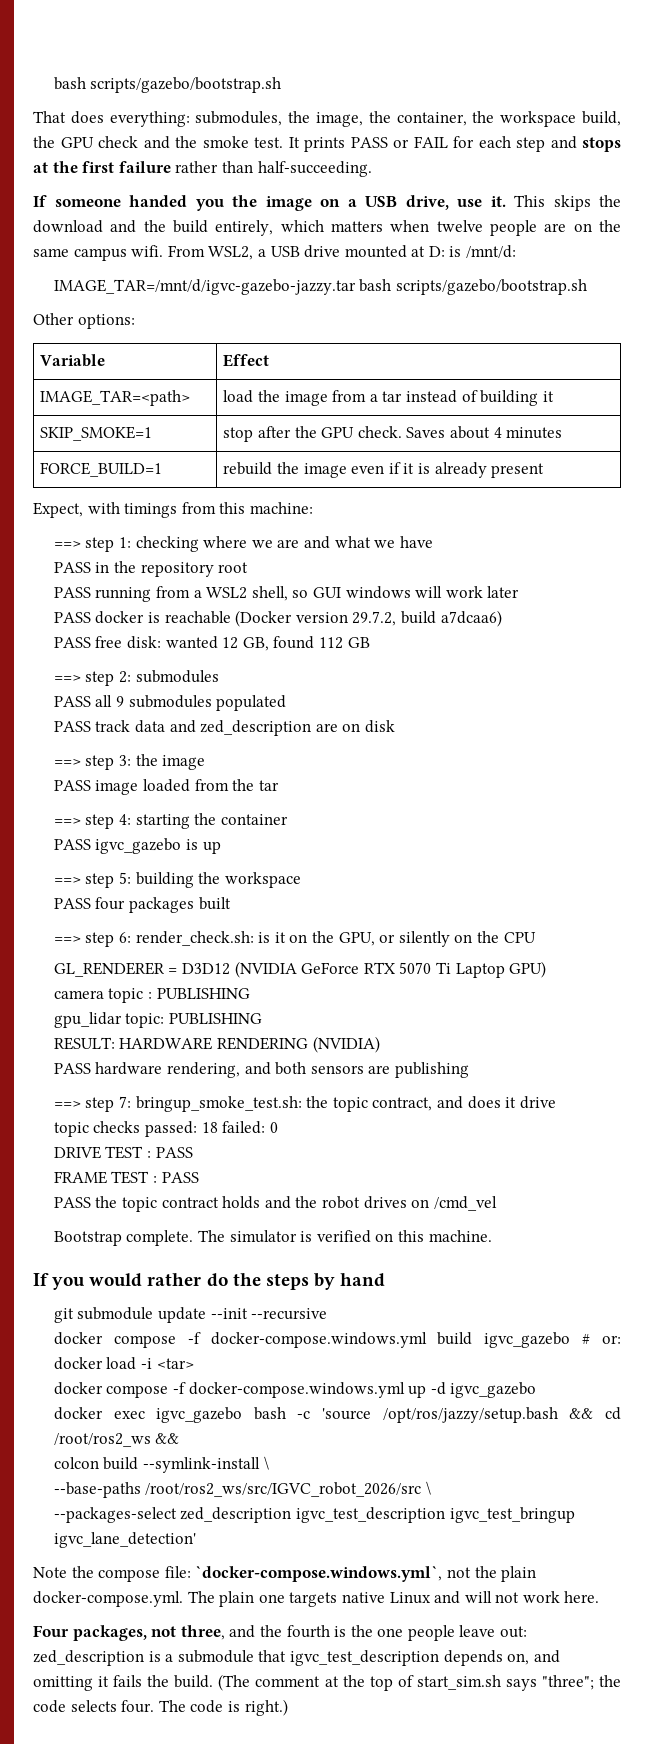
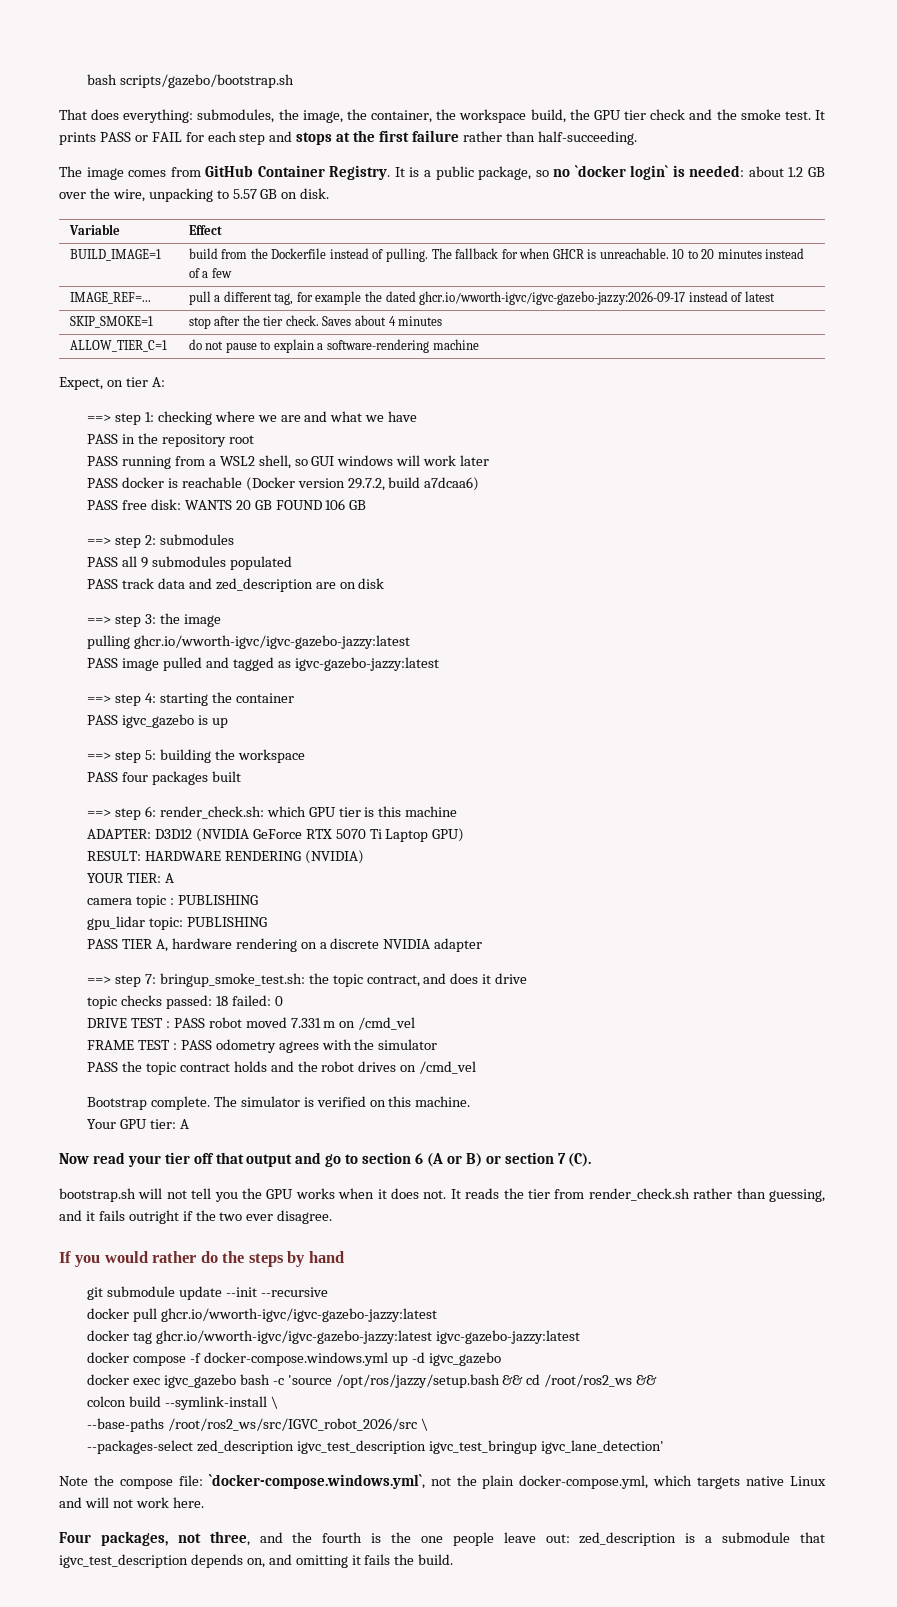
- That does everything: submodules, the image, the container, the workspace build, the GPU check and the smoke test.
+ That does everything: submodules, the image, the container, the workspace build, the GPU tier check and the smoke test.
- If someone handed you the image on a USB drive, use it. This skips the download and the build entirely, which matters when twelve people are on the same campus wifi. From WSL2, a USB drive mounted at D: is /mnt/d:
- IMAGE_TAR=/mnt/d/igvc-gazebo-jazzy.tar bash scripts/gazebo/bootstrap.sh
- Other options:
+ The image comes from GitHub Container Registry. It is a public package, so no `docker login` is needed: about 1.2 GB over the wire, unpacking to 5.57 GB on disk.
  Variable | Effect
- IMAGE_TAR=<path> | load the image from a tar instead of building it
+ BUILD_IMAGE=1 | build from the Dockerfile instead of pulling. The fallback for when GHCR is unreachable. 10 to 20 minutes instead of a few
+ IMAGE_REF=... | pull a different tag, for example the dated ghcr.io/wworth-igvc/igvc-gazebo-jazzy:2026-09-17 instead of latest
- SKIP_SMOKE=1 | stop after the GPU check. Saves about 4 minutes
+ SKIP_SMOKE=1 | stop after the tier check. Saves about 4 minutes
- FORCE_BUILD=1 | rebuild the image even if it is already present
- Expect, with timings from this machine:
+ ALLOW_TIER_C=1 | do not pause to explain a software-rendering machine
+ Expect, on tier A:
- PASS free disk: wanted 12 GB, found 112 GB
+ PASS free disk: WANTS 20 GB FOUND 106 GB
+ pulling ghcr.io/wworth-igvc/igvc-gazebo-jazzy:latest
- PASS image loaded from the tar
+ PASS image pulled and tagged as igvc-gazebo-jazzy:latest
- ==> step 6: render_check.sh: is it on the GPU, or silently on the CPU
- GL_RENDERER = D3D12 (NVIDIA GeForce RTX 5070 Ti Laptop GPU)
+ ==> step 6: render_check.sh: which GPU tier is this machine
+ ADAPTER: D3D12 (NVIDIA GeForce RTX 5070 Ti Laptop GPU)
+ RESULT: HARDWARE RENDERING (NVIDIA)
+ YOUR TIER: A
- RESULT: HARDWARE RENDERING (NVIDIA)
- PASS hardware rendering, and both sensors are publishing
+ PASS TIER A, hardware rendering on a discrete NVIDIA adapter
- DRIVE TEST : PASS
+ DRIVE TEST : PASS robot moved 7.331 m on /cmd_vel
- FRAME TEST : PASS
+ FRAME TEST : PASS odometry agrees with the simulator
+ Your GPU tier: A
+ Now read your tier off that output and go to section 6 (A or B) or section 7 (C).
+ bootstrap.sh will not tell you the GPU works when it does not. It reads the tier from render_check.sh rather than guessing, and it fails outright if the two ever disagree.
- docker compose -f docker-compose.windows.yml build igvc_gazebo # or: docker load -i <tar>
+ docker pull ghcr.io/wworth-igvc/igvc-gazebo-jazzy:latest
+ docker tag ghcr.io/wworth-igvc/igvc-gazebo-jazzy:latest igvc-gazebo-jazzy:latest
- Note the compose file: `docker-compose.windows.yml`, not the plain docker-compose.yml. The plain one targets native Linux and will not work here.
+ Note the compose file: `docker-compose.windows.yml`, not the plain docker-compose.yml, which targets native Linux and will not work here.
- (The comment at the top of start_sim.sh says "three"; the code selects four. The code is right.)

